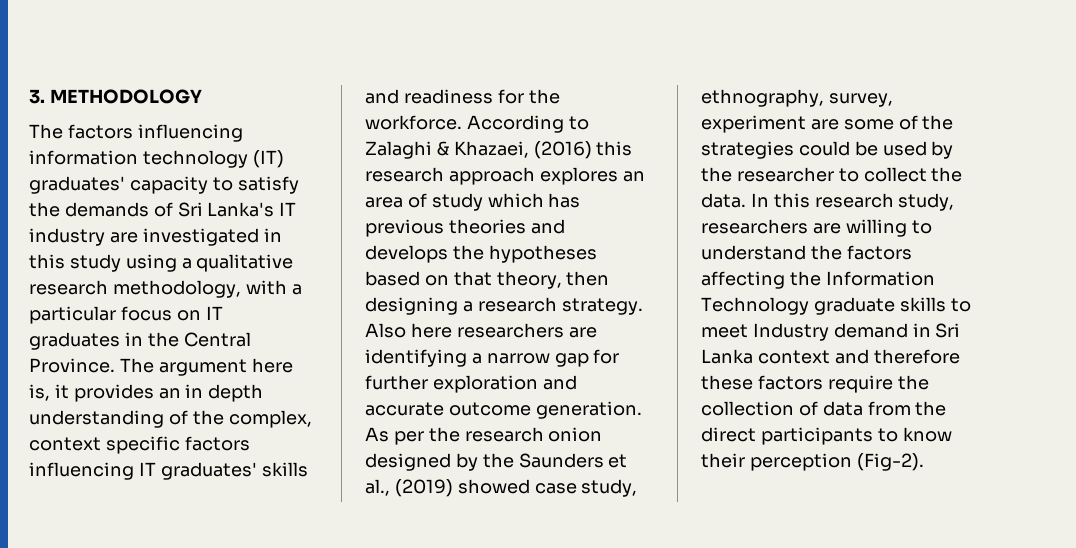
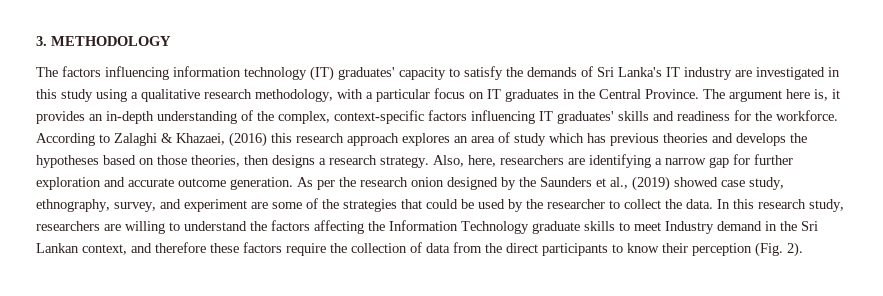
- The argument here is, it provides an in depth understanding of the complex, context specific factors influencing IT graduates' skills and readiness for the workforce.
+ The argument here is, it provides an in-depth understanding of the complex, context-specific factors influencing IT graduates' skills and readiness for the workforce.
- According to Zalaghi & Khazaei, (2016) this research approach explores an area of study which has previous theories and develops the hypotheses based on that theory, then designing a research strategy.
+ According to Zalaghi & Khazaei, (2016) this research approach explores an area of study which has previous theories and develops the hypotheses based on those theories, then designs a research strategy.
- Also here researchers are identifying a narrow gap for further exploration and accurate outcome generation.
+ Also, here, researchers are identifying a narrow gap for further exploration and accurate outcome generation.
- As per the research onion designed by the Saunders et al., (2019) showed case study, ethnography, survey, experiment are some of the strategies could be used by the researcher to collect the data.
+ As per the research onion designed by the Saunders et al., (2019) showed case study, ethnography, survey, and experiment are some of the strategies that could be used by the researcher to collect the data.
- In this research study, researchers are willing to understand the factors affecting the Information Technology graduate skills to meet Industry demand in Sri Lanka context and therefore these factors require the collection of data from the direct participants to know their perception (Fig-2).
+ In this research study, researchers are willing to understand the factors affecting the Information Technology graduate skills to meet Industry demand in the Sri Lankan context, and therefore these factors require the collection of data from the direct participants to know their perception (Fig. 2).

